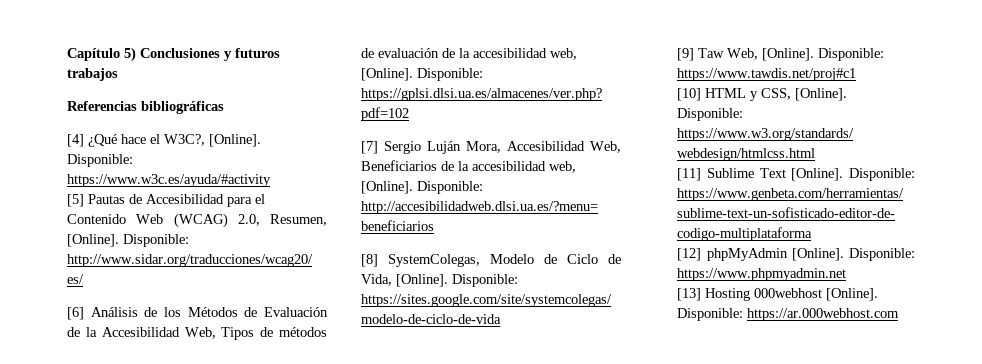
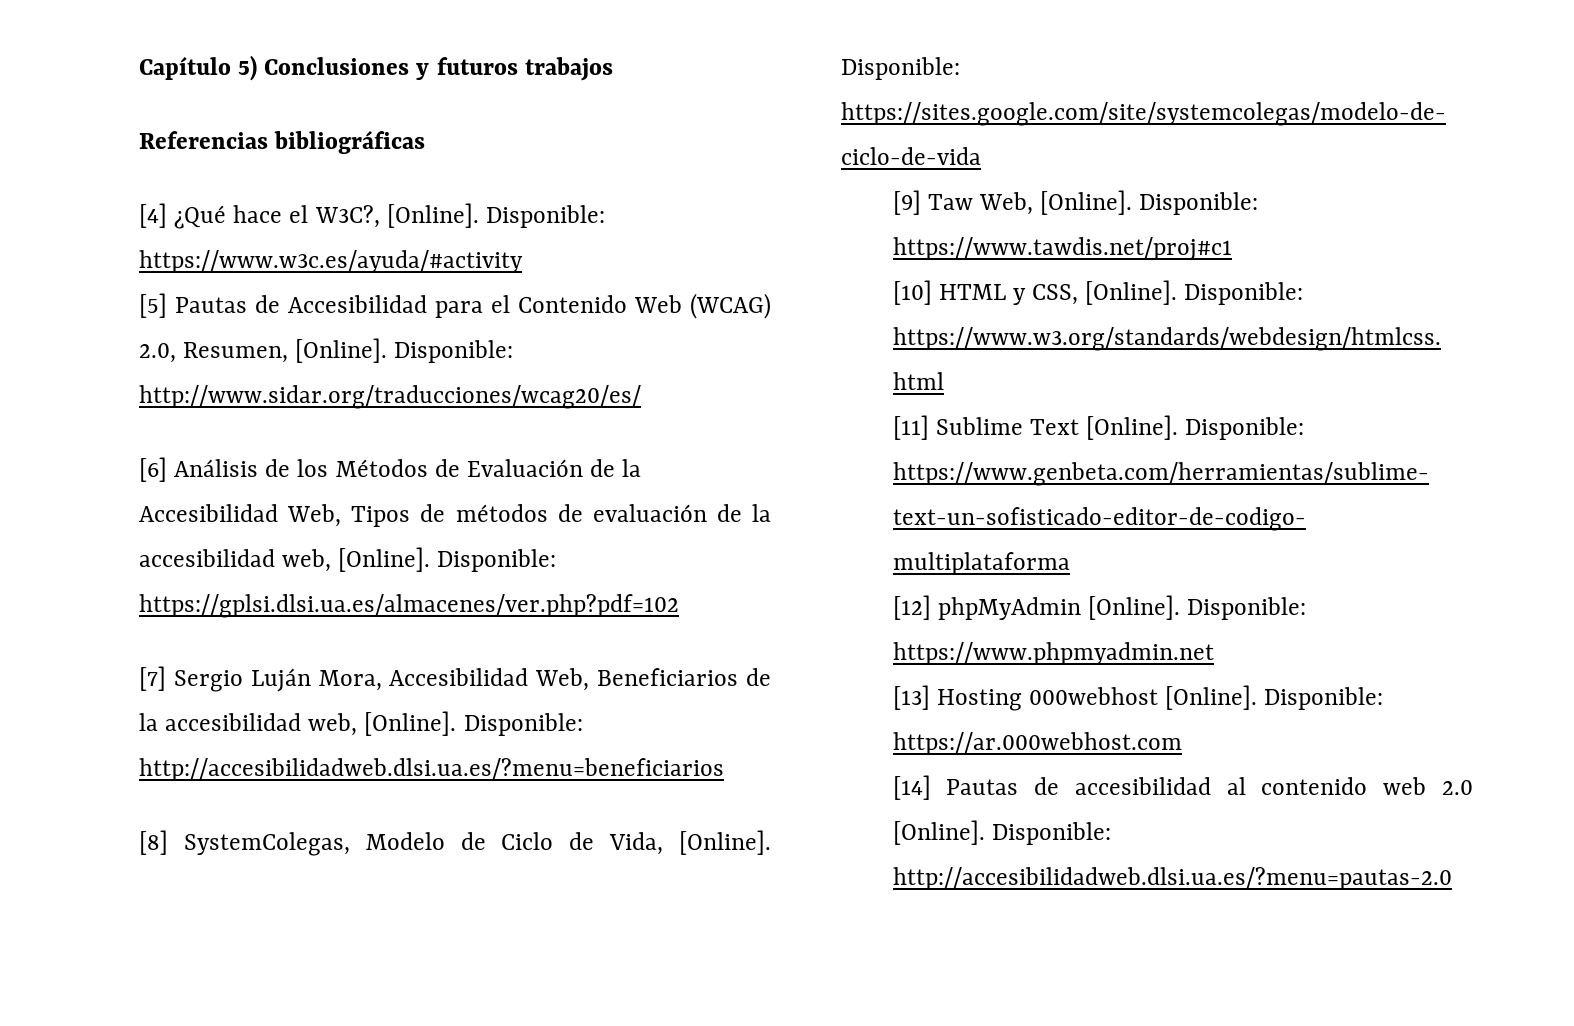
+ [14] Pautas de accesibilidad al contenido web 2.0 [Online]. Disponible: http://accesibilidadweb.dlsi.ua.es/?menu=pautas-2.0

